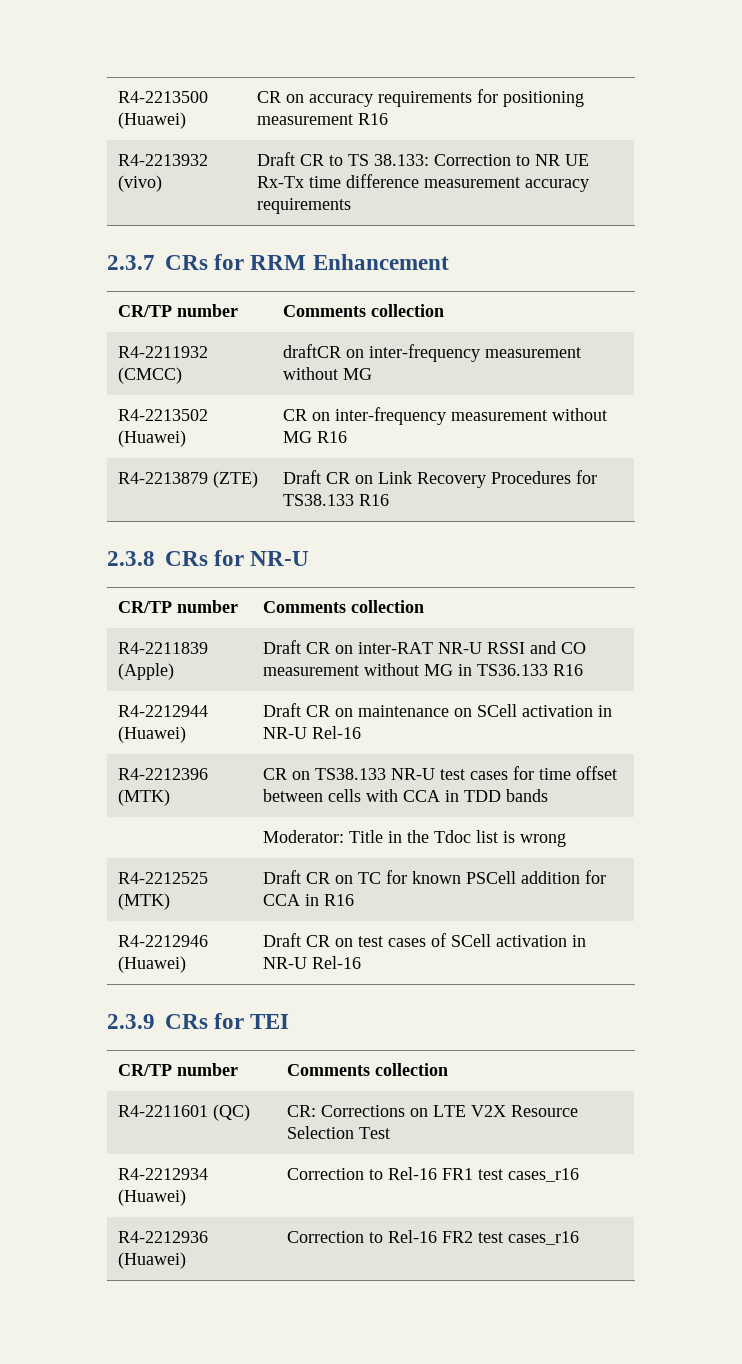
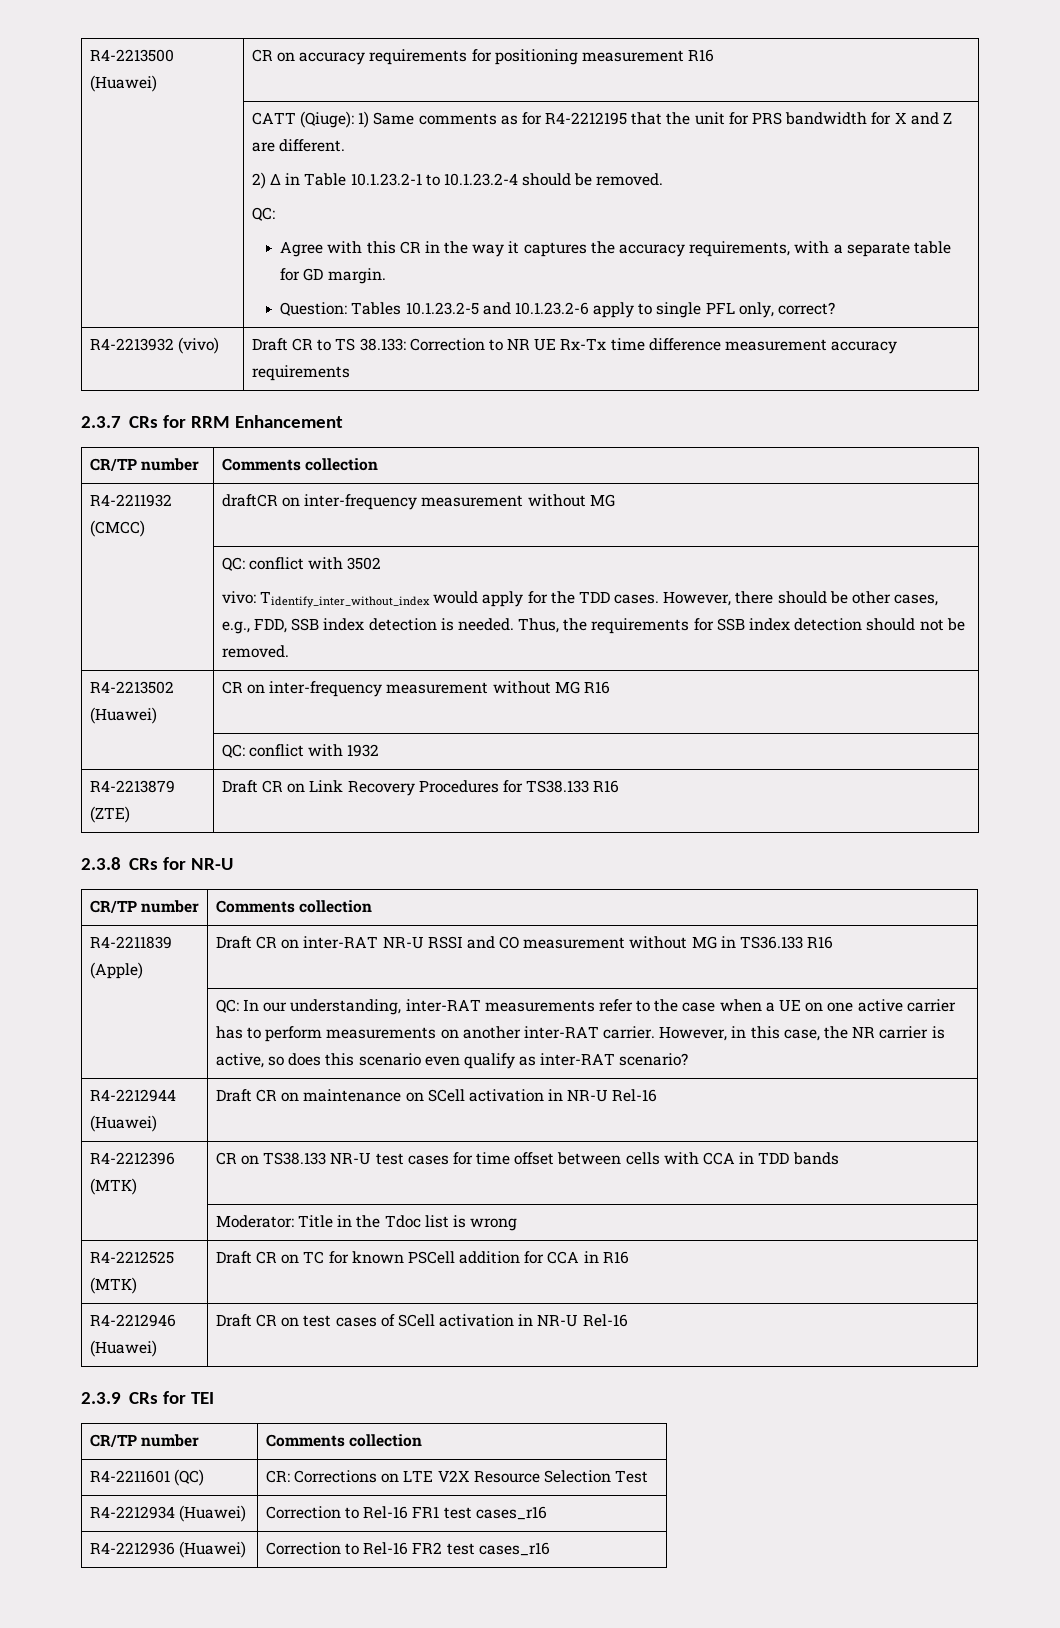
+ CATT (Qiuge): 1) Same comments as for R4-2212195 that the unit for PRS bandwidth for X and Z are different.
+ 2) Δ in Table 10.1.23.2-1 to 10.1.23.2-4 should be removed.
+ QC:
+ Agree with this CR in the way it captures the accuracy requirements, with a separate table for GD margin.
+ Question: Tables 10.1.23.2-5 and 10.1.23.2-6 apply to single PFL only, correct?
+ | QC: conflict with 3502
+ vivo: Tidentify_inter_without_index would apply for the TDD cases. However, there should be other cases, e.g., FDD, SSB index detection is needed. Thus, the requirements for SSB index detection should not be removed.
+ | QC: conflict with 1932
+ QC: In our understanding, inter-RAT measurements refer to the case when a UE on one active carrier has to perform measurements on another inter-RAT carrier. However, in this case, the NR carrier is active, so does this scenario even qualify as inter-RAT scenario?

